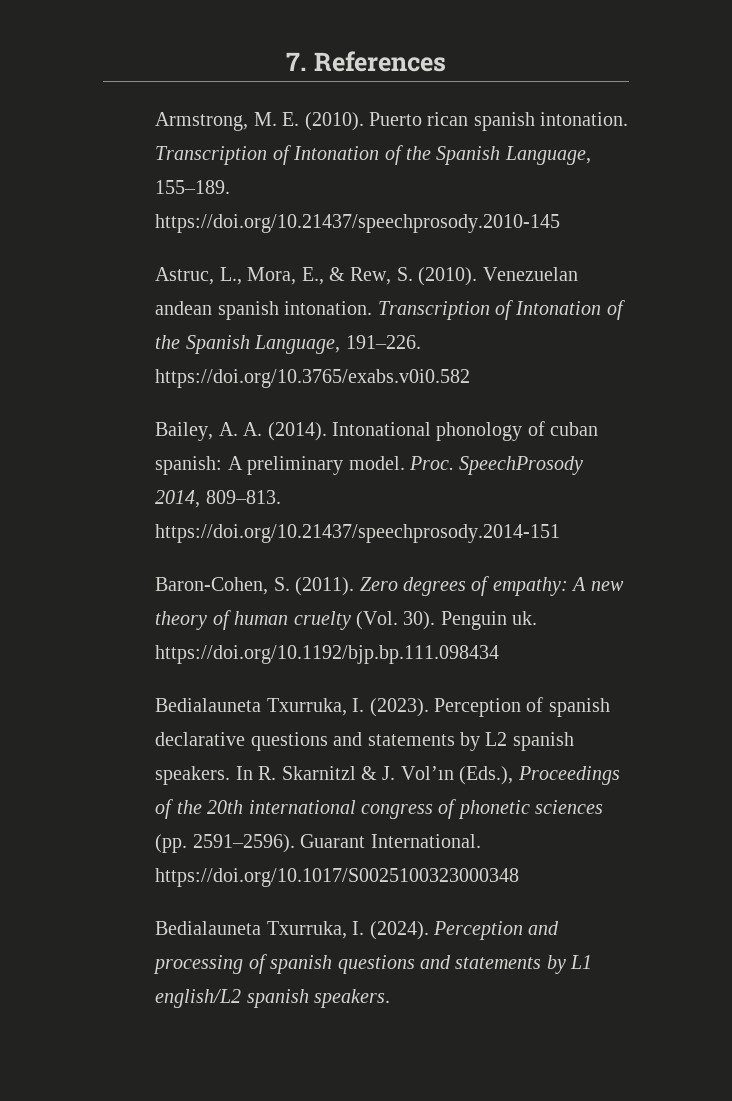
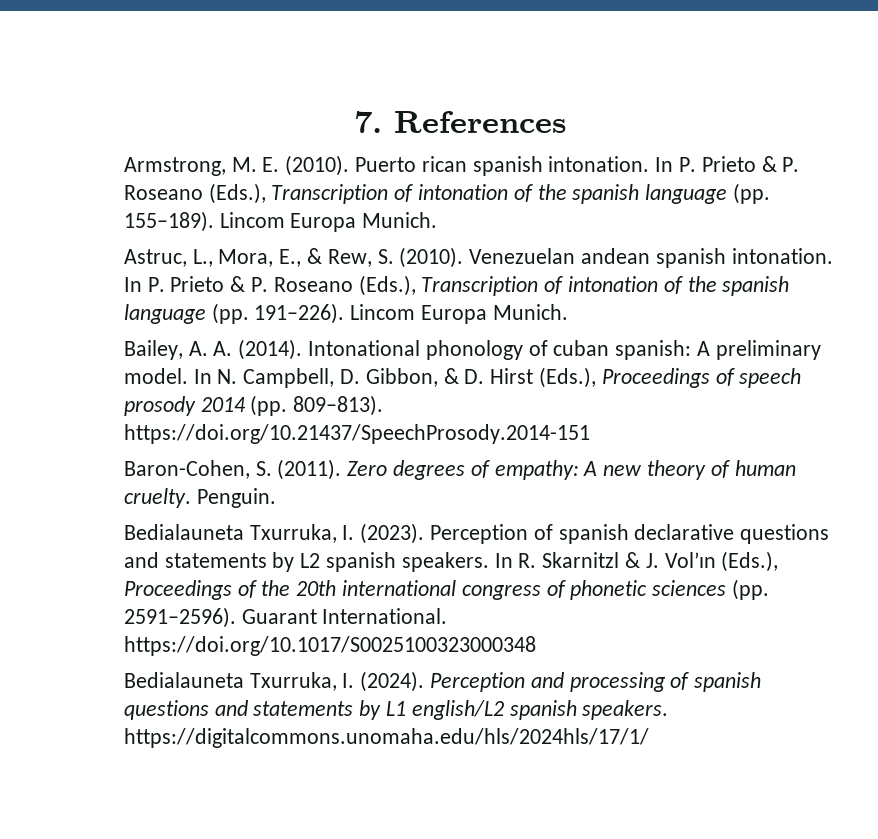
- Transcription of Intonation of the Spanish Language, 155–189. https://doi.org/10.21437/speechprosody.2010-145
+ In P. Prieto & P. Roseano (Eds.), Transcription of intonation of the spanish language (pp. 155–189). Lincom Europa Munich.
- Transcription of Intonation of the Spanish Language, 191–226. https://doi.org/10.3765/exabs.v0i0.582
+ In P. Prieto & P. Roseano (Eds.), Transcription of intonation of the spanish language (pp. 191–226). Lincom Europa Munich.
- Proc. SpeechProsody 2014, 809–813. https://doi.org/10.21437/speechprosody.2014-151
+ In N. Campbell, D. Gibbon, & D. Hirst (Eds.), Proceedings of speech prosody 2014 (pp. 809–813). https://doi.org/10.21437/SpeechProsody.2014-151
- Zero degrees of empathy: A new theory of human cruelty (Vol. 30). Penguin uk. https://doi.org/10.1192/bjp.bp.111.098434
+ Zero degrees of empathy: A new theory of human cruelty. Penguin.
- Perception and processing of spanish questions and statements by L1 english/L2 spanish speakers.
+ Perception and processing of spanish questions and statements by L1 english/L2 spanish speakers. https://digitalcommons.unomaha.edu/hls/2024hls/17/1/

